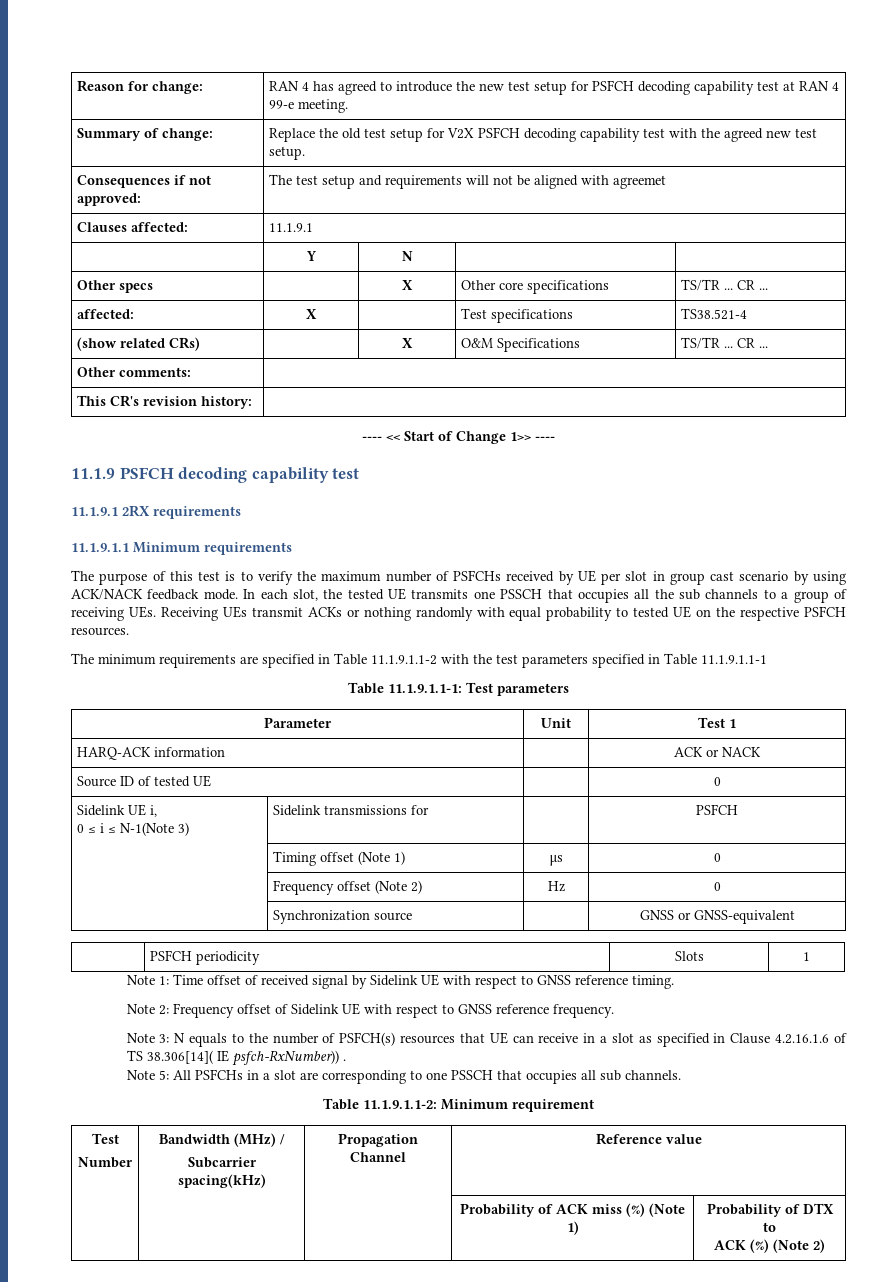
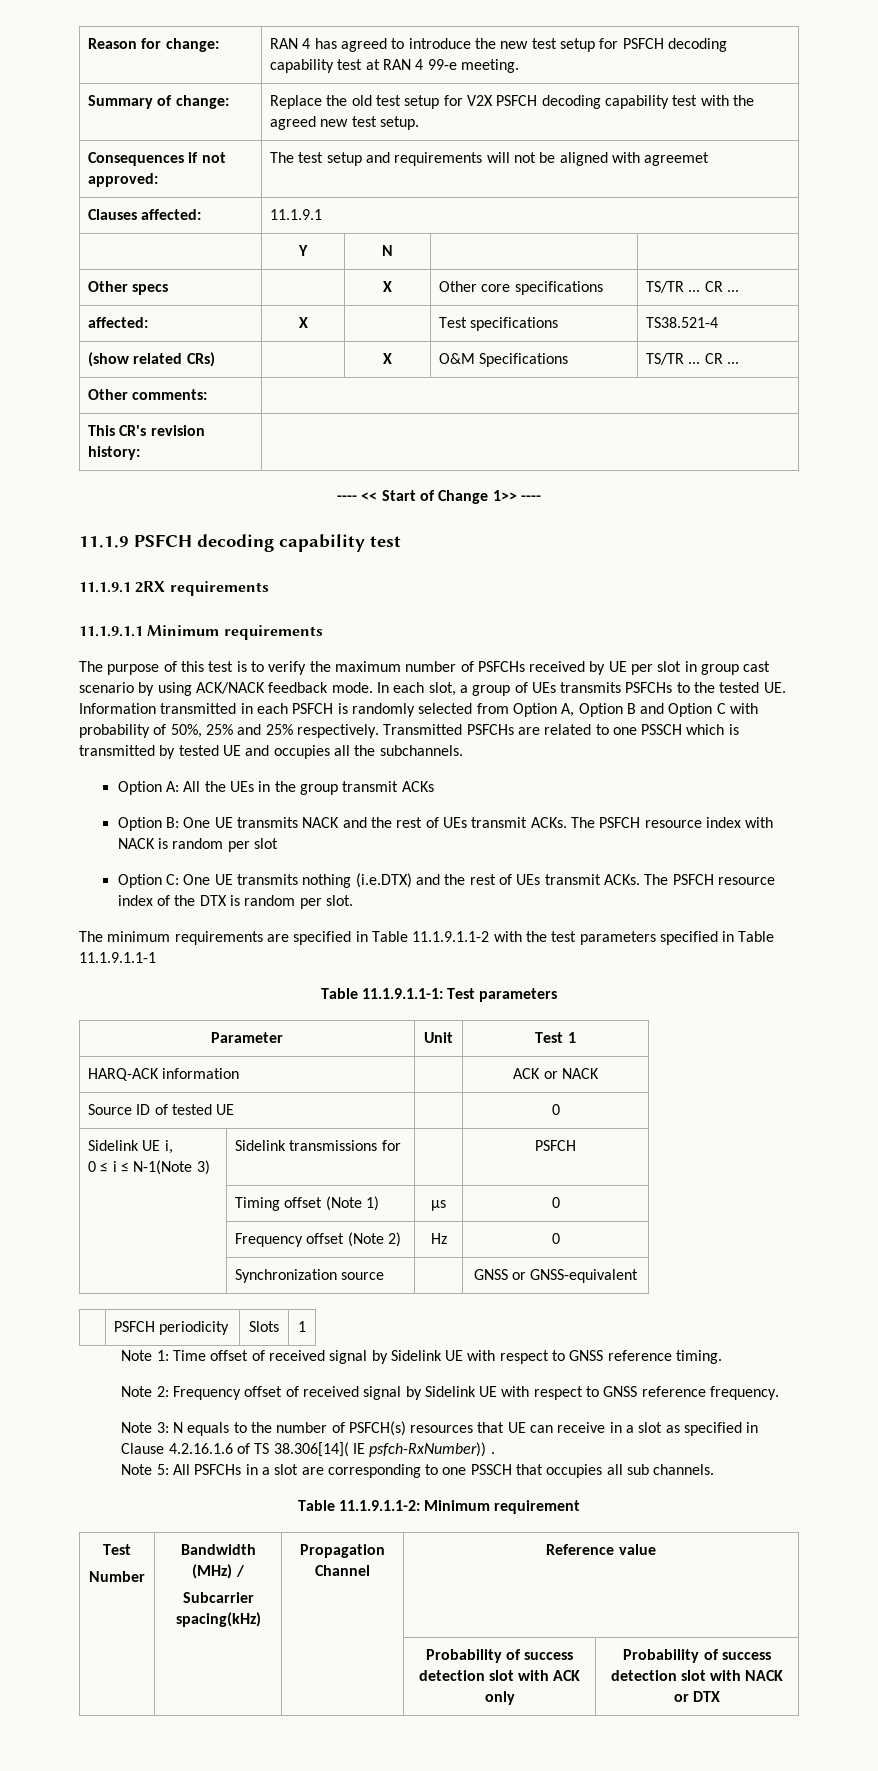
- In each slot, the tested UE transmits one PSSCH that occupies all the sub channels to a group of receiving UEs. Receiving UEs transmit ACKs or nothing randomly with equal probability to tested UE on the respective PSFCH resources.
+ In each slot, a group of UEs transmits PSFCHs to the tested UE. Information transmitted in each PSFCH is randomly selected from Option A, Option B and Option C with probability of 50%, 25% and 25% respectively. Transmitted PSFCHs are related to one PSSCH which is transmitted by tested UE and occupies all the subchannels.
+ Option A: All the UEs in the group transmit ACKs
+ Option B: One UE transmits NACK and the rest of UEs transmit ACKs. The PSFCH resource index with NACK is random per slot
+ Option C: One UE transmits nothing (i.e.DTX) and the rest of UEs transmit ACKs. The PSFCH resource index of the DTX is random per slot.
- Note 2: Frequency offset of Sidelink UE with respect to GNSS reference frequency.
+ Note 2: Frequency offset of received signal by Sidelink UE with respect to GNSS reference frequency.
- | | | Probability of ACK miss (%) (Note 1) | Probability of DTX to
- ACK (%) (Note 2)
+ | | | Probability of success detection slot with ACK only | Probability of success detection slot with NACK or DTX

